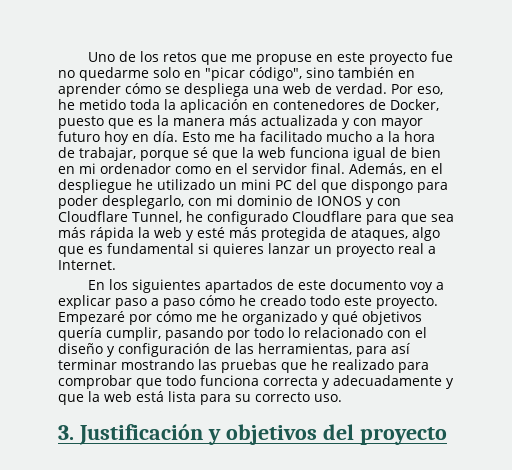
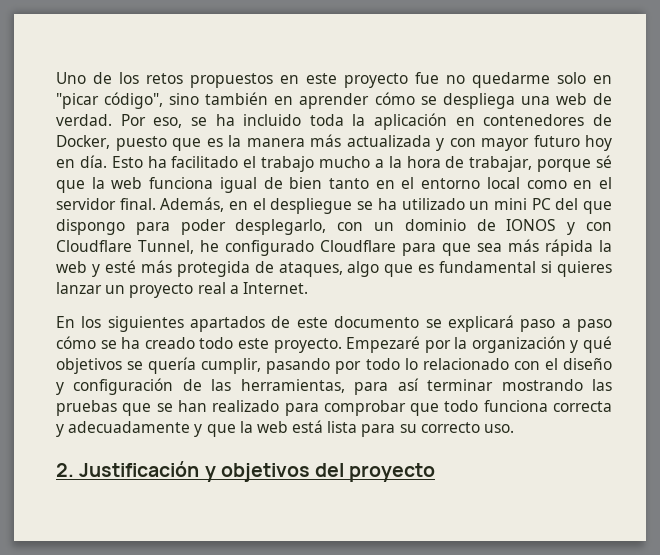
- Uno de los retos que me propuse en este proyecto fue no quedarme solo en "picar código", sino también en aprender cómo se despliega una web de verdad.
+ Uno de los retos propuestos en este proyecto fue no quedarme solo en "picar código", sino también en aprender cómo se despliega una web de verdad.
- Por eso, he metido toda la aplicación en contenedores de Docker, puesto que es la manera más actualizada y con mayor futuro hoy en día.
+ Por eso, se ha incluido toda la aplicación en contenedores de Docker, puesto que es la manera más actualizada y con mayor futuro hoy en día.
- Esto me ha facilitado mucho a la hora de trabajar, porque sé que la web funciona igual de bien en mi ordenador como en el servidor final.
+ Esto ha facilitado el trabajo mucho a la hora de trabajar, porque sé que la web funciona igual de bien tanto en el entorno local como en el servidor final.
- Además, en el despliegue he utilizado un mini PC del que dispongo para poder desplegarlo, con mi dominio de IONOS y con Cloudflare Tunnel, he configurado Cloudflare para que sea más rápida la web y esté más protegida de ataques, algo que es fundamental si quieres lanzar un proyecto real a Internet.
+ Además, en el despliegue se ha utilizado un mini PC del que dispongo para poder desplegarlo, con un dominio de IONOS y con Cloudflare Tunnel, he configurado Cloudflare para que sea más rápida la web y esté más protegida de ataques, algo que es fundamental si quieres lanzar un proyecto real a Internet.
- En los siguientes apartados de este documento voy a explicar paso a paso cómo he creado todo este proyecto.
+ En los siguientes apartados de este documento se explicará paso a paso cómo se ha creado todo este proyecto.
- Empezaré por cómo me he organizado y qué objetivos quería cumplir, pasando por todo lo relacionado con el diseño y configuración de las herramientas, para así terminar mostrando las pruebas que he realizado para comprobar que todo funciona correcta y adecuadamente y que la web está lista para su correcto uso.
+ Empezaré por la organización y qué objetivos se quería cumplir, pasando por todo lo relacionado con el diseño y configuración de las herramientas, para así terminar mostrando las pruebas que se han realizado para comprobar que todo funciona correcta y adecuadamente y que la web está lista para su correcto uso.
- 3. Justificación y objetivos del proyecto
+ 2. Justificación y objetivos del proyecto

